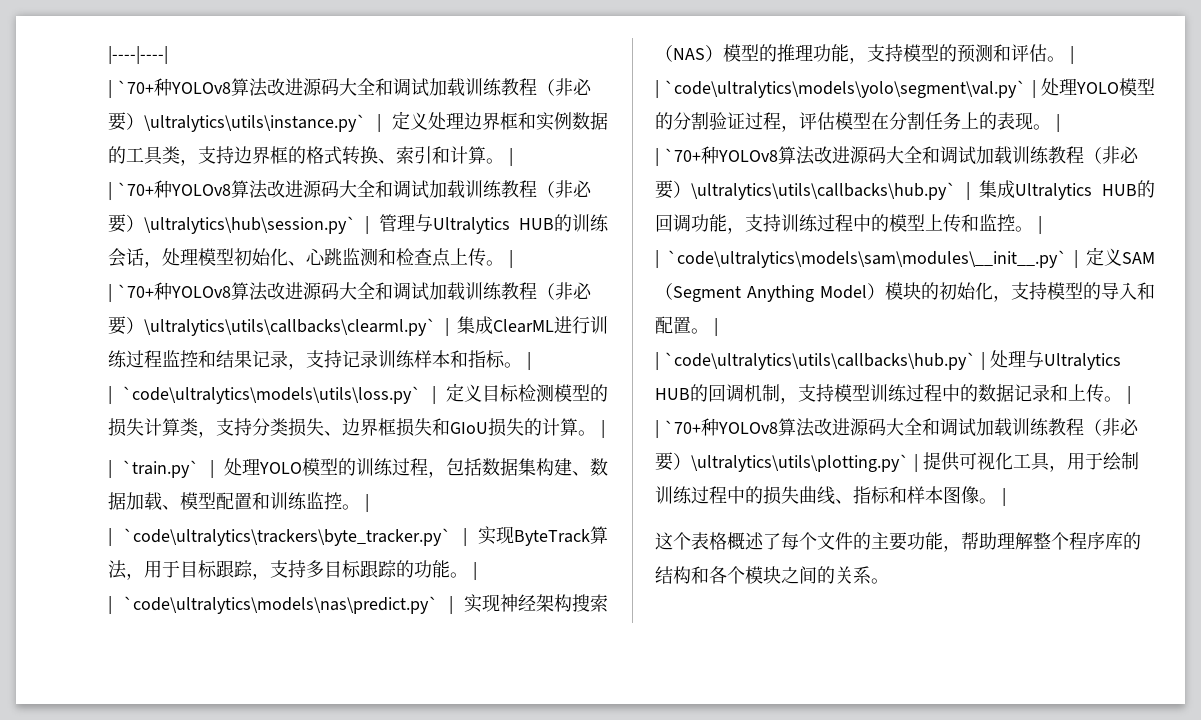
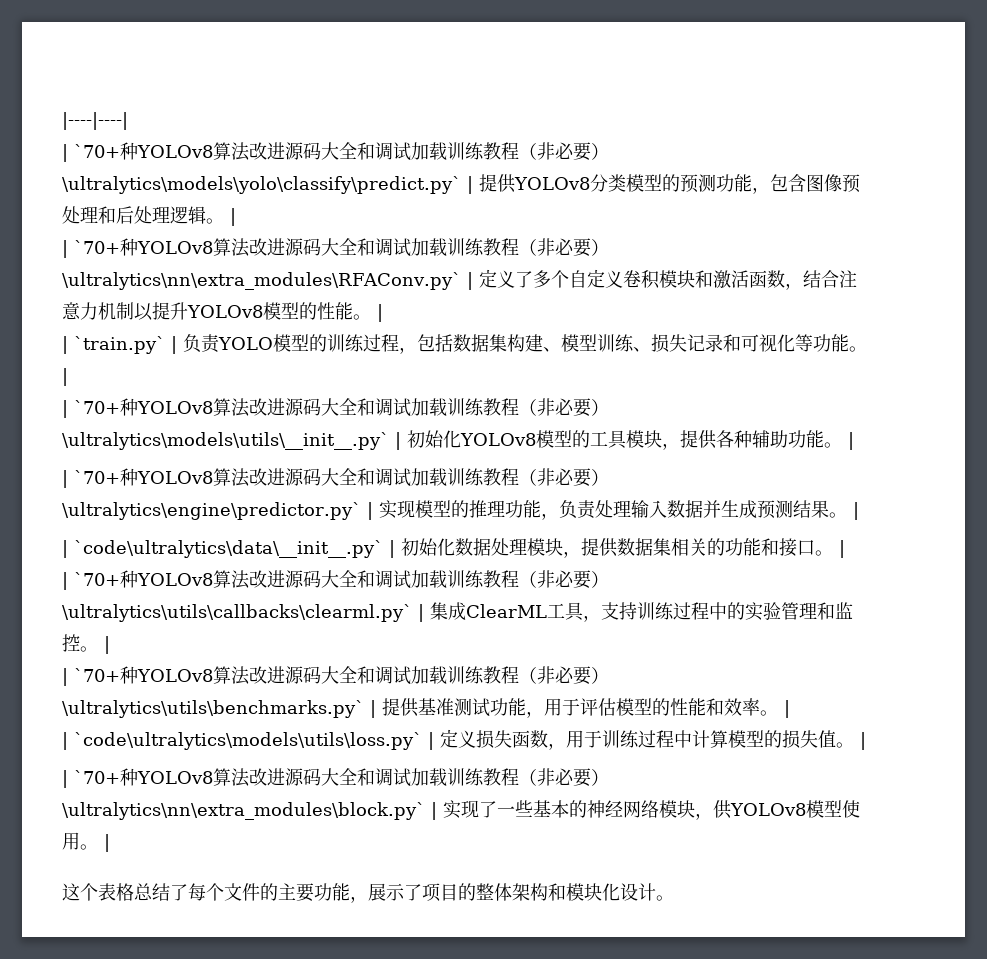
- | `70+种YOLOv8算法改进源码大全和调试加载训练教程（非必要）\ultralytics\utils\instance.py` | 定义处理边界框和实例数据的工具类，支持边界框的格式转换、索引和计算。
+ | `70+种YOLOv8算法改进源码大全和调试加载训练教程（非必要）\ultralytics\models\yolo\classify\predict.py` | 提供YOLOv8分类模型的预测功能，包含图像预处理和后处理逻辑。
- | `70+种YOLOv8算法改进源码大全和调试加载训练教程（非必要）\ultralytics\hub\session.py` | 管理与Ultralytics HUB的训练会话，处理模型初始化、心跳监测和检查点上传。
+ | `70+种YOLOv8算法改进源码大全和调试加载训练教程（非必要）\ultralytics\nn\extra_modules\RFAConv.py` | 定义了多个自定义卷积模块和激活函数，结合注意力机制以提升YOLOv8模型的性能。 |
+ | `train.py` | 负责YOLO模型的训练过程，包括数据集构建、模型训练、损失记录和可视化等功能。 |
+ | `70+种YOLOv8算法改进源码大全和调试加载训练教程（非必要）\ultralytics\models\utils\__init__.py` | 初始化YOLOv8模型的工具模块，提供各种辅助功能。 |
+ | `70+种YOLOv8算法改进源码大全和调试加载训练教程（非必要）\ultralytics\engine\predictor.py` | 实现模型的推理功能，负责处理输入数据并生成预测结果。 |
+ | `code\ultralytics\data\__init__.py` | 初始化数据处理模块，提供数据集相关的功能和接口。
- | `70+种YOLOv8算法改进源码大全和调试加载训练教程（非必要）\ultralytics\utils\callbacks\clearml.py` | 集成ClearML进行训练过程监控和结果记录，支持记录训练样本和指标。 |
- | `code\ultralytics\models\utils\loss.py` | 定义目标检测模型的损失计算类，支持分类损失、边界框损失和GIoU损失的计算。 |
- | `train.py` | 处理YOLO模型的训练过程，包括数据集构建、数据加载、模型配置和训练监控。 |
- | `code\ultralytics\trackers\byte_tracker.py` | 实现ByteTrack算法，用于目标跟踪，支持多目标跟踪的功能。 |
- | `code\ultralytics\models\nas\predict.py` | 实现神经架构搜索（NAS）模型的推理功能，支持模型的预测和评估。 |
- | `code\ultralytics\models\yolo\segment\val.py` | 处理YOLO模型的分割验证过程，评估模型在分割任务上的表现。
+ | `70+种YOLOv8算法改进源码大全和调试加载训练教程（非必要）\ultralytics\utils\callbacks\clearml.py` | 集成ClearML工具，支持训练过程中的实验管理和监控。
- | `70+种YOLOv8算法改进源码大全和调试加载训练教程（非必要）\ultralytics\utils\callbacks\hub.py` | 集成Ultralytics HUB的回调功能，支持训练过程中的模型上传和监控。 |
- | `code\ultralytics\models\sam\modules\__init__.py` | 定义SAM（Segment Anything Model）模块的初始化，支持模型的导入和配置。 |
- | `code\ultralytics\utils\callbacks\hub.py` | 处理与Ultralytics HUB的回调机制，支持模型训练过程中的数据记录和上传。
+ | `70+种YOLOv8算法改进源码大全和调试加载训练教程（非必要）\ultralytics\utils\benchmarks.py` | 提供基准测试功能，用于评估模型的性能和效率。 |
+ | `code\ultralytics\models\utils\loss.py` | 定义损失函数，用于训练过程中计算模型的损失值。
- | `70+种YOLOv8算法改进源码大全和调试加载训练教程（非必要）\ultralytics\utils\plotting.py` | 提供可视化工具，用于绘制训练过程中的损失曲线、指标和样本图像。
+ | `70+种YOLOv8算法改进源码大全和调试加载训练教程（非必要）\ultralytics\nn\extra_modules\block.py` | 实现了一些基本的神经网络模块，供YOLOv8模型使用。
- 这个表格概述了每个文件的主要功能，帮助理解整个程序库的结构和各个模块之间的关系。
+ 这个表格总结了每个文件的主要功能，展示了项目的整体架构和模块化设计。

